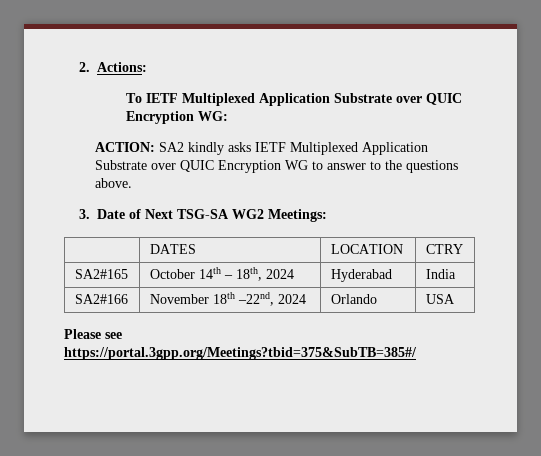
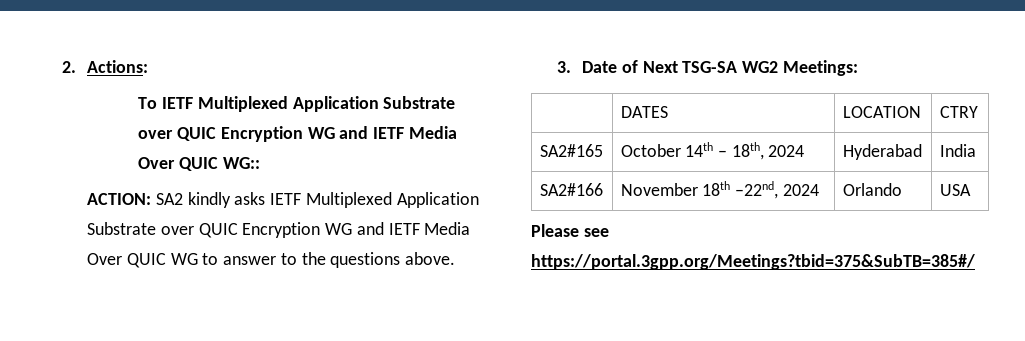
- To IETF Multiplexed Application Substrate over QUIC Encryption WG:
+ To IETF Multiplexed Application Substrate over QUIC Encryption WG and IETF Media Over QUIC WG::
- ACTION: SA2 kindly asks IETF Multiplexed Application Substrate over QUIC Encryption WG to answer to the questions above.
+ ACTION: SA2 kindly asks IETF Multiplexed Application Substrate over QUIC Encryption WG and IETF Media Over QUIC WG to answer to the questions above.

